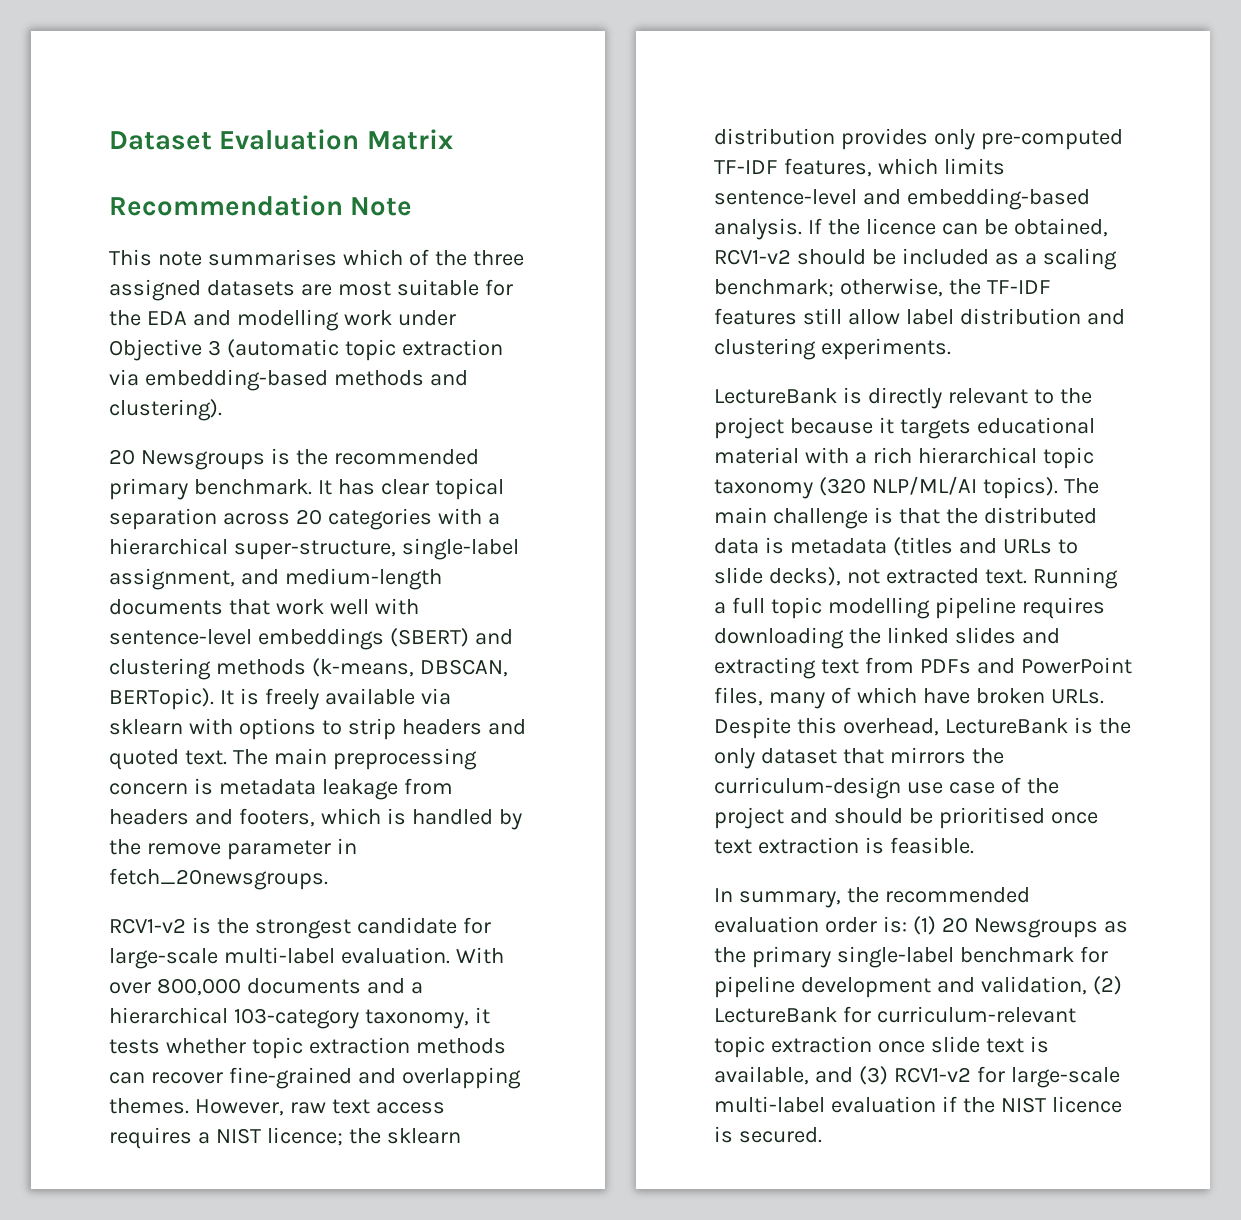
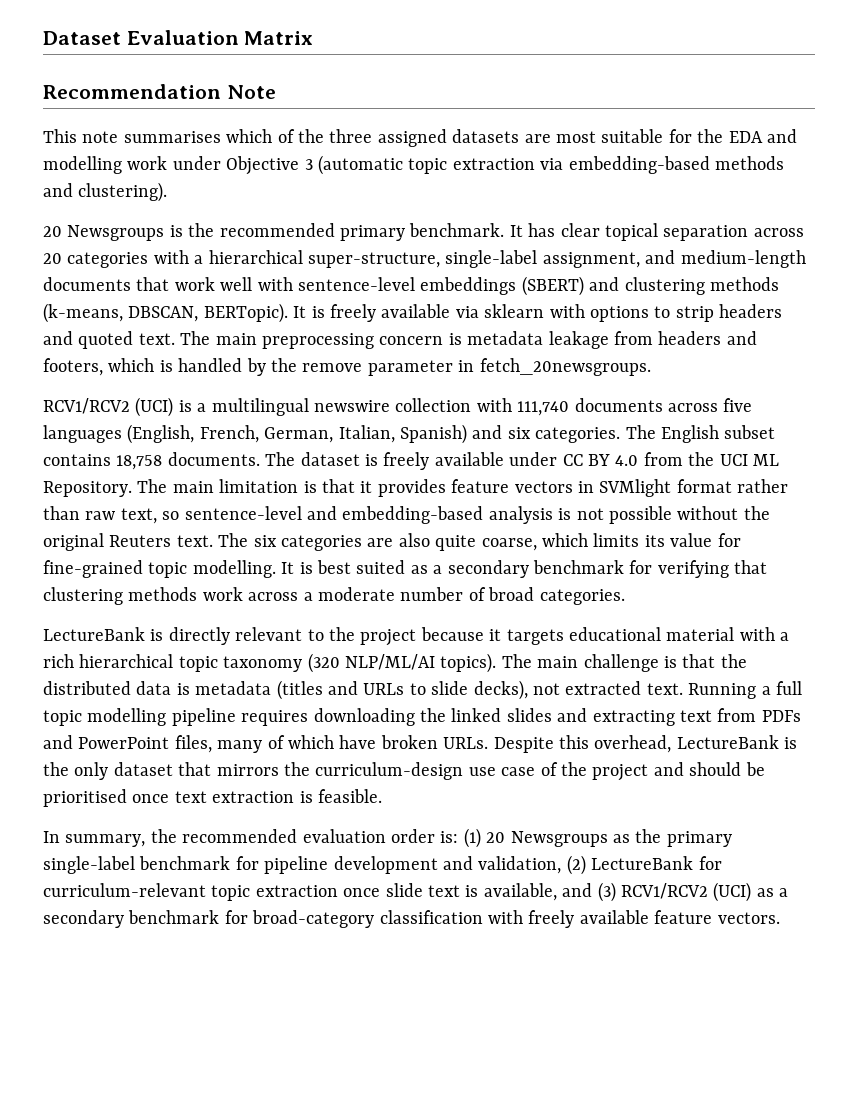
- RCV1-v2 is the strongest candidate for large-scale multi-label evaluation. With over 800,000 documents and a hierarchical 103-category taxonomy, it tests whether topic extraction methods can recover fine-grained and overlapping themes. However, raw text access requires a NIST licence; the sklearn distribution provides only pre-computed TF-IDF features, which limits sentence-level and embedding-based analysis. If the licence can be obtained, RCV1-v2 should be included as a scaling benchmark; otherwise, the TF-IDF features still allow label distribution and clustering experiments.
+ RCV1/RCV2 (UCI) is a multilingual newswire collection with 111,740 documents across five languages (English, French, German, Italian, Spanish) and six categories. The English subset contains 18,758 documents. The dataset is freely available under CC BY 4.0 from the UCI ML Repository. The main limitation is that it provides feature vectors in SVMlight format rather than raw text, so sentence-level and embedding-based analysis is not possible without the original Reuters text. The six categories are also quite coarse, which limits its value for fine-grained topic modelling. It is best suited as a secondary benchmark for verifying that clustering methods work across a moderate number of broad categories.
- In summary, the recommended evaluation order is: (1) 20 Newsgroups as the primary single-label benchmark for pipeline development and validation, (2) LectureBank for curriculum-relevant topic extraction once slide text is available, and (3) RCV1-v2 for large-scale multi-label evaluation if the NIST licence is secured.
+ In summary, the recommended evaluation order is: (1) 20 Newsgroups as the primary single-label benchmark for pipeline development and validation, (2) LectureBank for curriculum-relevant topic extraction once slide text is available, and (3) RCV1/RCV2 (UCI) as a secondary benchmark for broad-category classification with freely available feature vectors.

